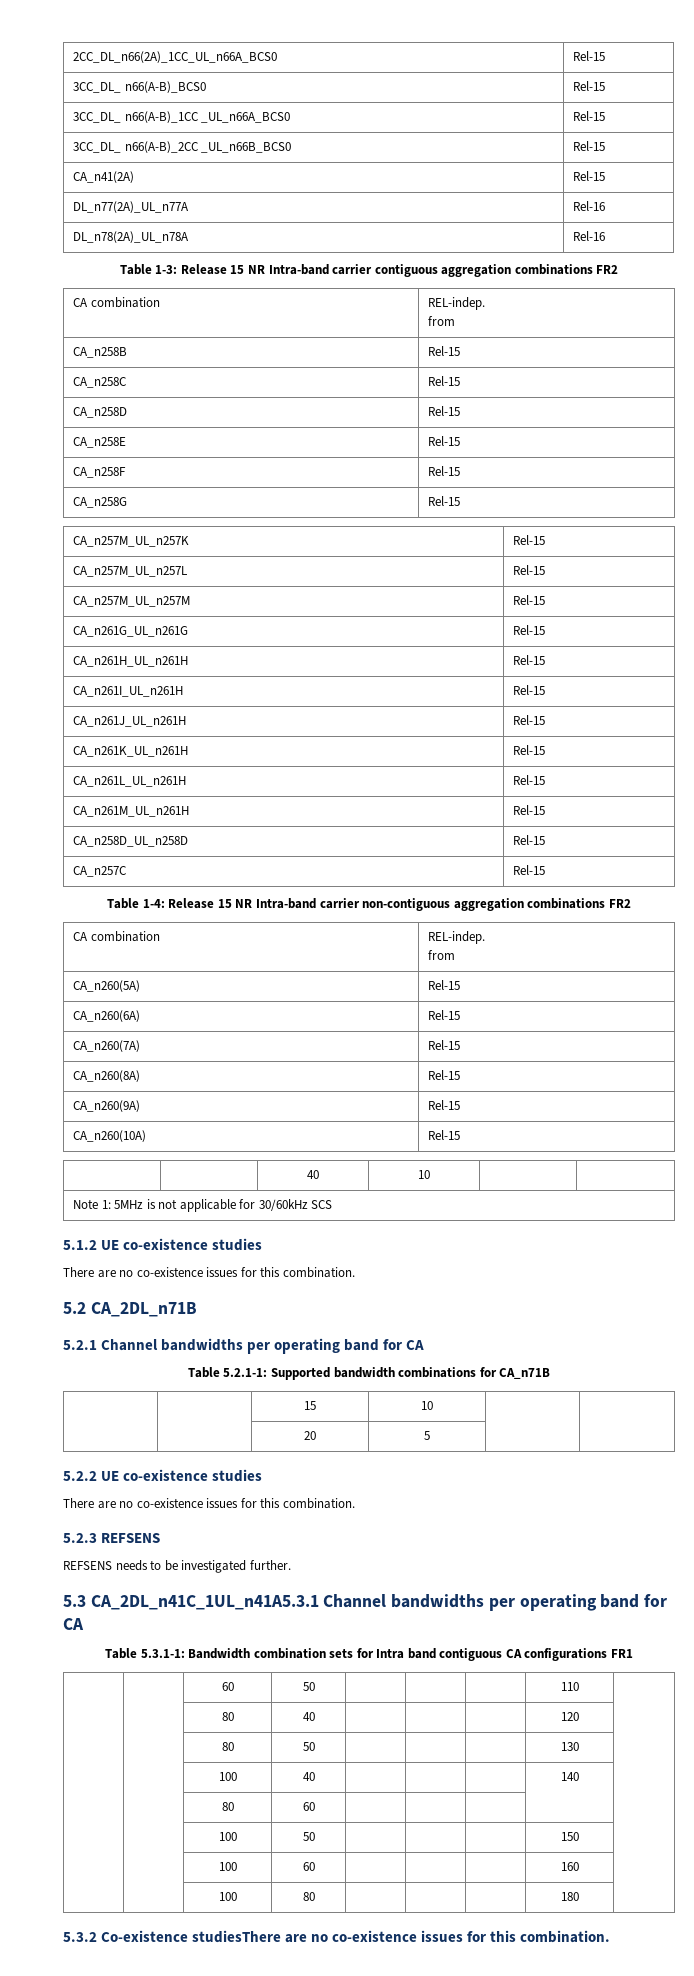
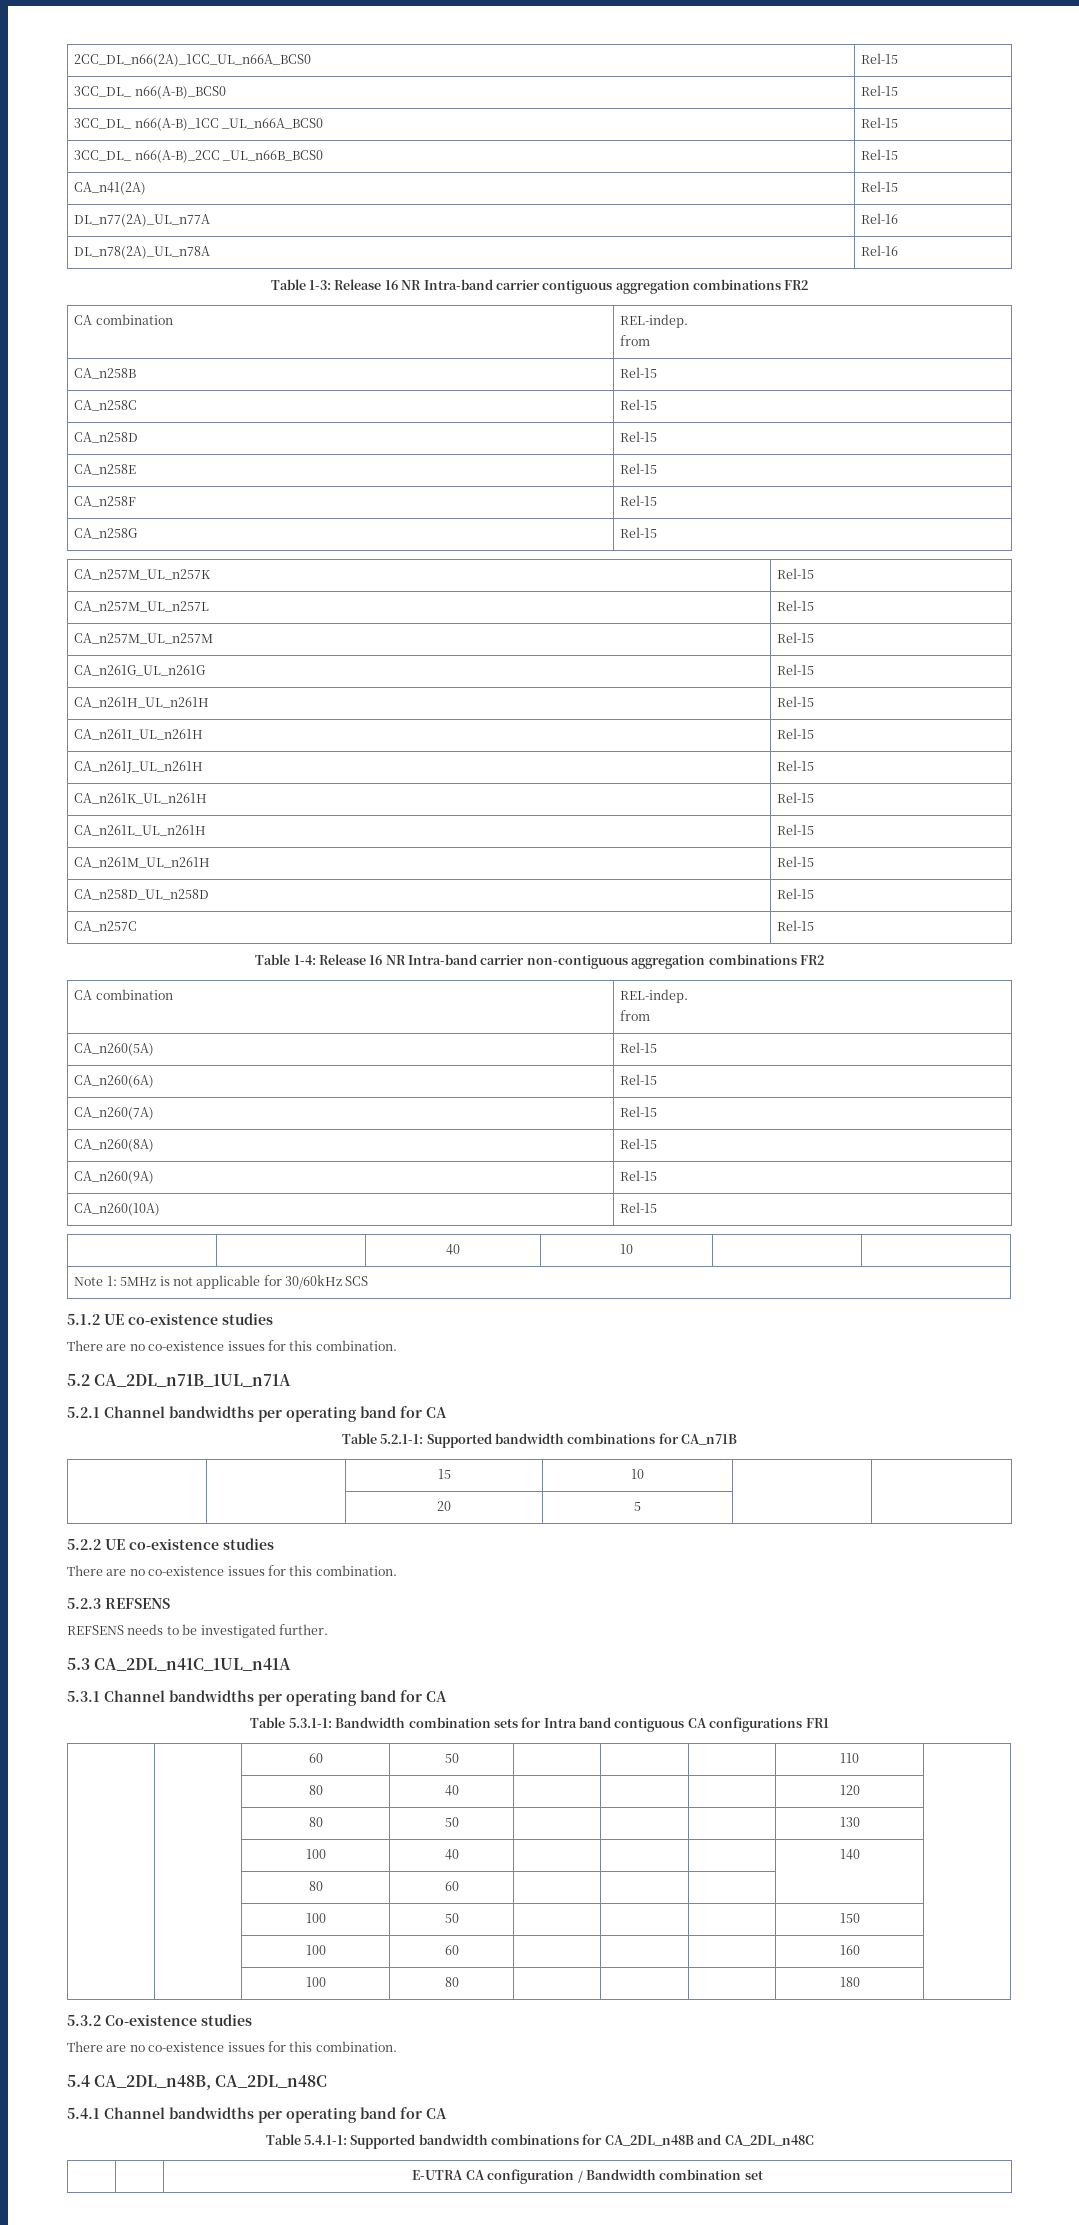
- Table 1-3: Release 15 NR Intra-band carrier contiguous aggregation combinations FR2
+ Table 1-3: Release 16 NR Intra-band carrier contiguous aggregation combinations FR2
- Table 1-4: Release 15 NR Intra-band carrier non-contiguous aggregation combinations FR2
+ Table 1-4: Release 16 NR Intra-band carrier non-contiguous aggregation combinations FR2
- 5.2 CA_2DL_n71B
+ 5.2 CA_2DL_n71B_1UL_n71A
- 5.3 CA_2DL_n41C_1UL_n41A5.3.1 Channel bandwidths per operating band for CA
+ 5.3 CA_2DL_n41C_1UL_n41A
+ 5.3.1 Channel bandwidths per operating band for CA
- 5.3.2 Co-existence studiesThere are no co-existence issues for this combination.
+ 5.3.2 Co-existence studies
+ There are no co-existence issues for this combination.
+ 5.4 CA_2DL_n48B, CA_2DL_n48C
+ 5.4.1 Channel bandwidths per operating band for CA
+ Table 5.4.1-1: Supported bandwidth combinations for CA_2DL_n48B and CA_2DL_n48C
+ | | E-UTRA CA configuration / Bandwidth combination set

